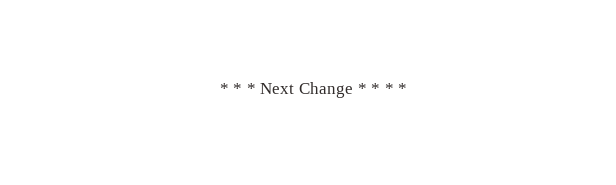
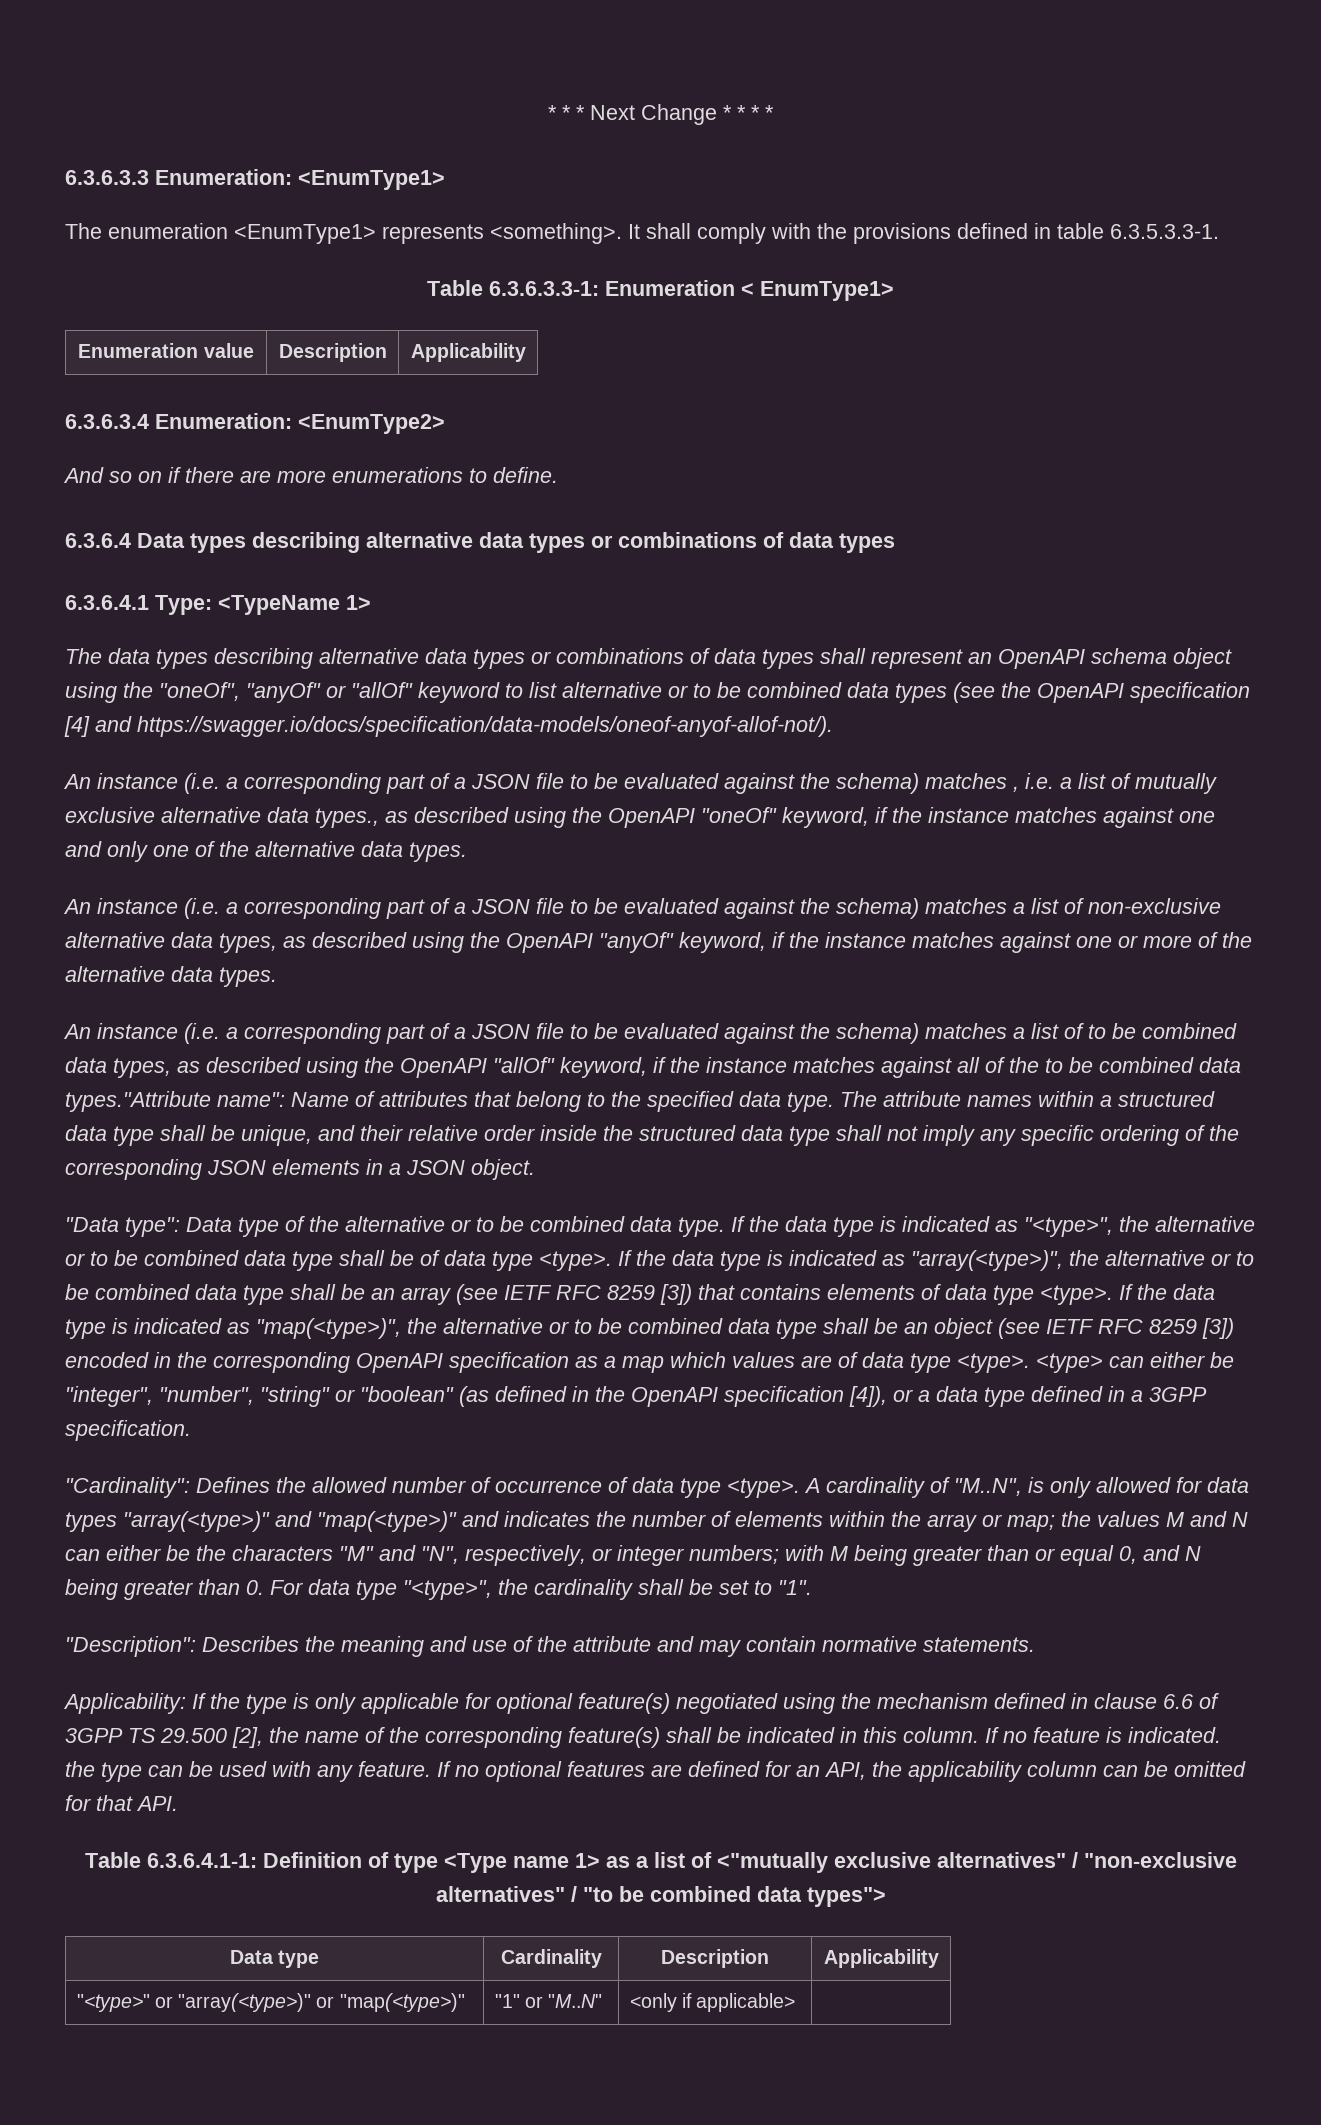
+ 6.3.6.3.3 Enumeration: <EnumType1>
+ The enumeration <EnumType1> represents <something>. It shall comply with the provisions defined in table 6.3.5.3.3-1.
+ Table 6.3.6.3.3-1: Enumeration < EnumType1>
+ Enumeration value | Description | Applicability
+ 6.3.6.3.4 Enumeration: <EnumType2>
+ And so on if there are more enumerations to define.
+ 6.3.6.4 Data types describing alternative data types or combinations of data types
+ 6.3.6.4.1 Type: <TypeName 1>
+ The data types describing alternative data types or combinations of data types shall represent an OpenAPI schema object using the "oneOf", "anyOf" or "allOf" keyword to list alternative or to be combined data types (see the OpenAPI specification [4] and https://swagger.io/docs/specification/data-models/oneof-anyof-allof-not/).
+ An instance (i.e. a corresponding part of a JSON file to be evaluated against the schema) matches , i.e. a list of mutually exclusive alternative data types., as described using the OpenAPI "oneOf" keyword, if the instance matches against one and only one of the alternative data types.
+ An instance (i.e. a corresponding part of a JSON file to be evaluated against the schema) matches a list of non-exclusive alternative data types, as described using the OpenAPI "anyOf" keyword, if the instance matches against one or more of the alternative data types.
+ An instance (i.e. a corresponding part of a JSON file to be evaluated against the schema) matches a list of to be combined data types, as described using the OpenAPI "allOf" keyword, if the instance matches against all of the to be combined data types."Attribute name": Name of attributes that belong to the specified data type. The attribute names within a structured data type shall be unique, and their relative order inside the structured data type shall not imply any specific ordering of the corresponding JSON elements in a JSON object.
+ "Data type": Data type of the alternative or to be combined data type. If the data type is indicated as "<type>", the alternative or to be combined data type shall be of data type <type>. If the data type is indicated as "array(<type>)", the alternative or to be combined data type shall be an array (see IETF RFC 8259 [3]) that contains elements of data type <type>. If the data type is indicated as "map(<type>)", the alternative or to be combined data type shall be an object (see IETF RFC 8259 [3]) encoded in the corresponding OpenAPI specification as a map which values are of data type <type>. <type> can either be "integer", "number", "string" or "boolean" (as defined in the OpenAPI specification [4]), or a data type defined in a 3GPP specification.
+ "Cardinality": Defines the allowed number of occurrence of data type <type>. A cardinality of "M..N", is only allowed for data types "array(<type>)" and "map(<type>)" and indicates the number of elements within the array or map; the values M and N can either be the characters "M" and "N", respectively, or integer numbers; with M being greater than or equal 0, and N being greater than 0. For data type "<type>", the cardinality shall be set to "1".
+ "Description": Describes the meaning and use of the attribute and may contain normative statements.
+ Applicability: If the type is only applicable for optional feature(s) negotiated using the mechanism defined in clause 6.6 of 3GPP TS 29.500 [2], the name of the corresponding feature(s) shall be indicated in this column. If no feature is indicated. the type can be used with any feature. If no optional features are defined for an API, the applicability column can be omitted for that API.
+ Table 6.3.6.4.1-1: Definition of type <Type name 1> as a list of <"mutually exclusive alternatives" / "non-exclusive alternatives" / "to be combined data types">
+ Data type | Cardinality | Description | Applicability
+ "<type>" or "array(<type>)" or "map(<type>)" | "1" or "M..N" | <only if applicable> |

